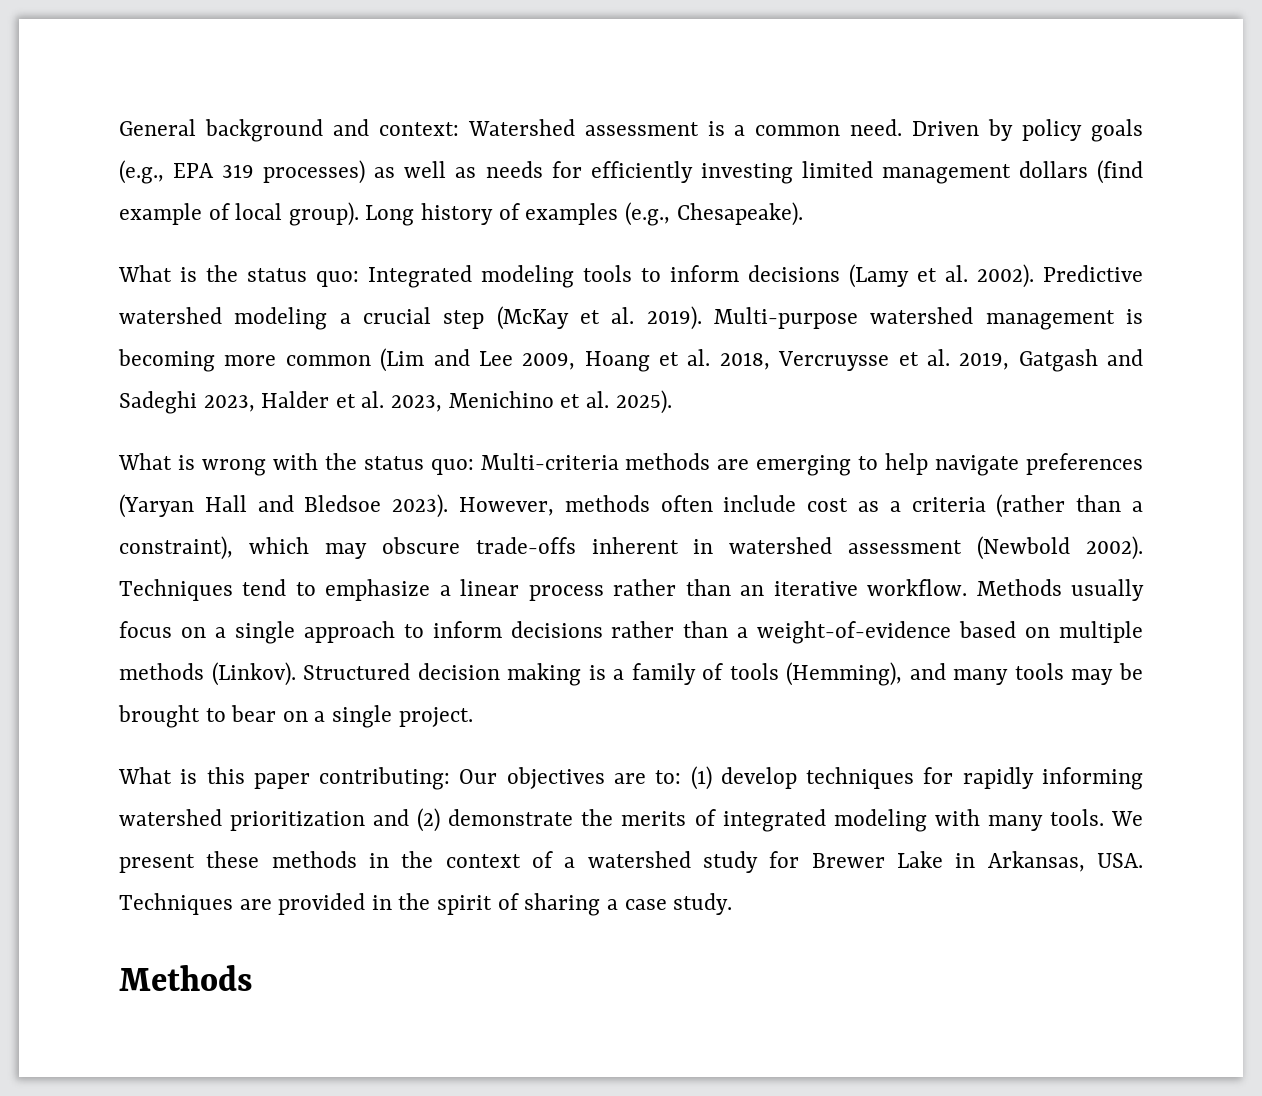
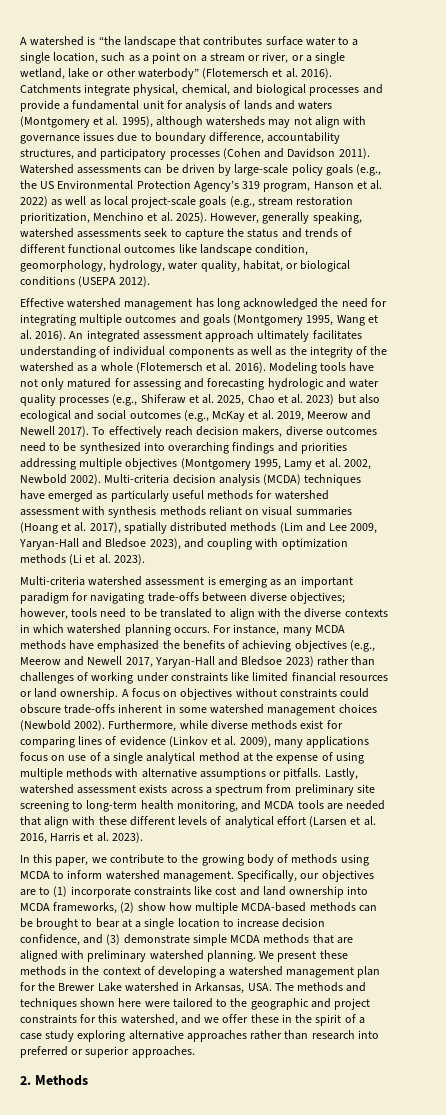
- General background and context: Watershed assessment is a common need. Driven by policy goals (e.g., EPA 319 processes) as well as needs for efficiently investing limited management dollars (find example of local group). Long history of examples (e.g., Chesapeake).
- What is the status quo: Integrated modeling tools to inform decisions (Lamy et al. 2002). Predictive watershed modeling a crucial step (McKay et al. 2019). Multi-purpose watershed management is becoming more common (Lim and Lee 2009, Hoang et al. 2018, Vercruysse et al. 2019, Gatgash and Sadeghi 2023, Halder et al. 2023, Menichino et al. 2025).
- What is wrong with the status quo: Multi-criteria methods are emerging to help navigate preferences (Yaryan Hall and Bledsoe 2023). However, methods often include cost as a criteria (rather than a constraint), which may obscure trade-offs inherent in watershed assessment (Newbold 2002). Techniques tend to emphasize a linear process rather than an iterative workflow. Methods usually focus on a single approach to inform decisions rather than a weight-of-evidence based on multiple methods (Linkov). Structured decision making is a family of tools (Hemming), and many tools may be brought to bear on a single project.
- What is this paper contributing: Our objectives are to: (1) develop techniques for rapidly informing watershed prioritization and (2) demonstrate the merits of integrated modeling with many tools.
+ A watershed is “the landscape that contributes surface water to a single location, such as a point on a stream or river, or a single wetland, lake or other waterbody” (Flotemersch et al. 2016). Catchments integrate physical, chemical, and biological processes and provide a fundamental unit for analysis of lands and waters (Montgomery et al. 1995), although watersheds may not align with governance issues due to boundary difference, accountability structures, and participatory processes (Cohen and Davidson 2011). Watershed assessments can be driven by large-scale policy goals (e.g., the US Environmental Protection Agency’s 319 program, Hanson et al. 2022) as well as local project-scale goals (e.g., stream restoration prioritization, Menchino et al. 2025). However, generally speaking, watershed assessments seek to capture the status and trends of different functional outcomes like landscape condition, geomorphology, hydrology, water quality, habitat, or biological conditions (USEPA 2012).
+ Effective watershed management has long acknowledged the need for integrating multiple outcomes and goals (Montgomery 1995, Wang et al. 2016). An integrated assessment approach ultimately facilitates understanding of individual components as well as the integrity of the watershed as a whole (Flotemersch et al. 2016). Modeling tools have not only matured for assessing and forecasting hydrologic and water quality processes (e.g., Shiferaw et al. 2025, Chao et al. 2023) but also ecological and social outcomes (e.g., McKay et al. 2019, Meerow and Newell 2017). To effectively reach decision makers, diverse outcomes need to be synthesized into overarching findings and priorities addressing multiple objectives (Montgomery 1995, Lamy et al. 2002, Newbold 2002). Multi-criteria decision analysis (MCDA) techniques have emerged as particularly useful methods for watershed assessment with synthesis methods reliant on visual summaries (Hoang et al. 2017), spatially distributed methods (Lim and Lee 2009, Yaryan-Hall and Bledsoe 2023), and coupling with optimization methods (Li et al. 2023).
+ Multi-criteria watershed assessment is emerging as an important paradigm for navigating trade-offs between diverse objectives; however, tools need to be translated to align with the diverse contexts in which watershed planning occurs. For instance, many MCDA methods have emphasized the benefits of achieving objectives (e.g., Meerow and Newell 2017, Yaryan-Hall and Bledsoe 2023) rather than challenges of working under constraints like limited financial resources or land ownership. A focus on objectives without constraints could obscure trade-offs inherent in some watershed management choices (Newbold 2002). Furthermore, while diverse methods exist for comparing lines of evidence (Linkov et al. 2009), many applications focus on use of a single analytical method at the expense of using multiple methods with alternative assumptions or pitfalls. Lastly, watershed assessment exists across a spectrum from preliminary site screening to long-term health monitoring, and MCDA tools are needed that align with these different levels of analytical effort (Larsen et al. 2016, Harris et al. 2023).
+ In this paper, we contribute to the growing body of methods using MCDA to inform watershed management. Specifically, our objectives are to (1) incorporate constraints like cost and land ownership into MCDA frameworks, (2) show how multiple MCDA-based methods can be brought to bear at a single location to increase decision confidence, and (3) demonstrate simple MCDA methods that are aligned with preliminary watershed planning.
- We present these methods in the context of a watershed study for Brewer Lake in Arkansas, USA. Techniques are provided in the spirit of sharing a case study.
- Methods
+ We present these methods in the context of developing a watershed management plan for the Brewer Lake watershed in Arkansas, USA. The methods and techniques shown here were tailored to the geographic and project constraints for this watershed, and we offer these in the spirit of a case study exploring alternative approaches rather than research into preferred or superior approaches.
+ 2. Methods

